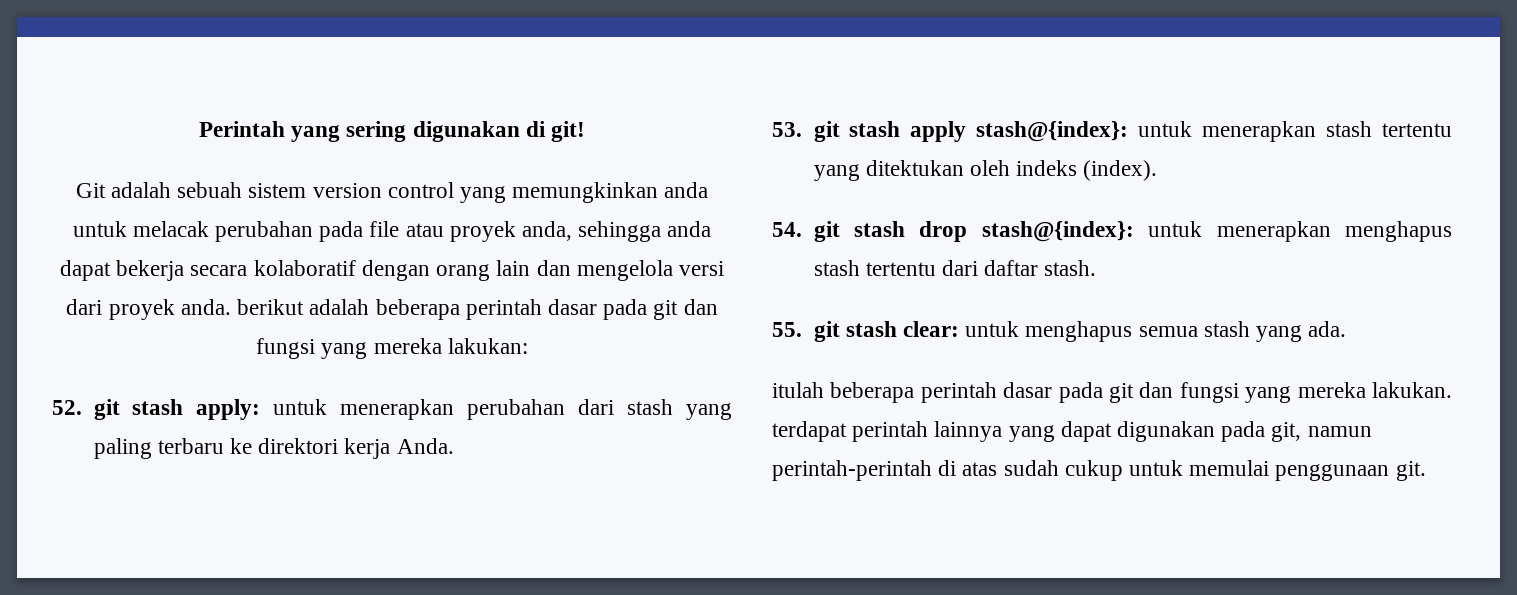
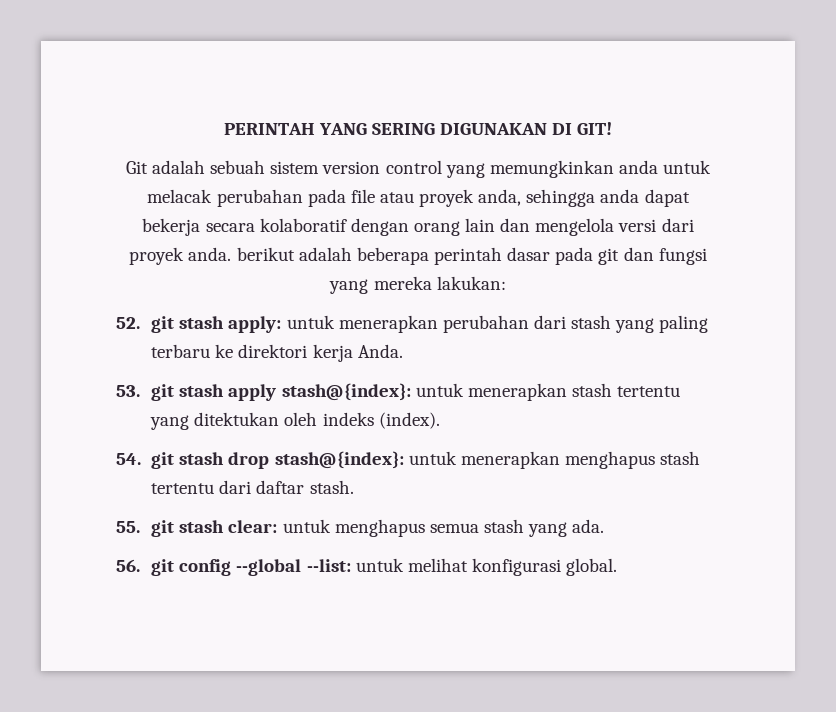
- Perintah yang sering digunakan di git!
+ PERINTAH YANG SERING DIGUNAKAN DI GIT!
- itulah beberapa perintah dasar pada git dan fungsi yang mereka lakukan. terdapat perintah lainnya yang dapat digunakan pada git, namun perintah-perintah di atas sudah cukup untuk memulai penggunaan git.
+ 56. git config --global --list: untuk melihat konfigurasi global.

